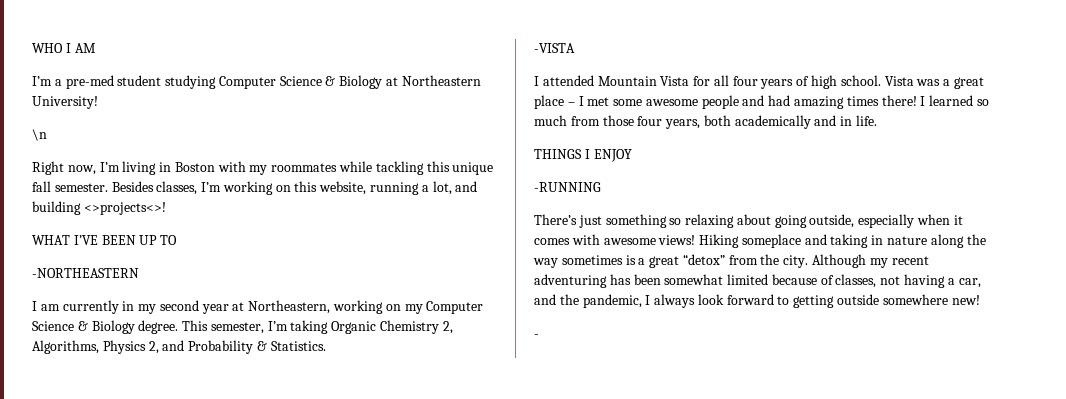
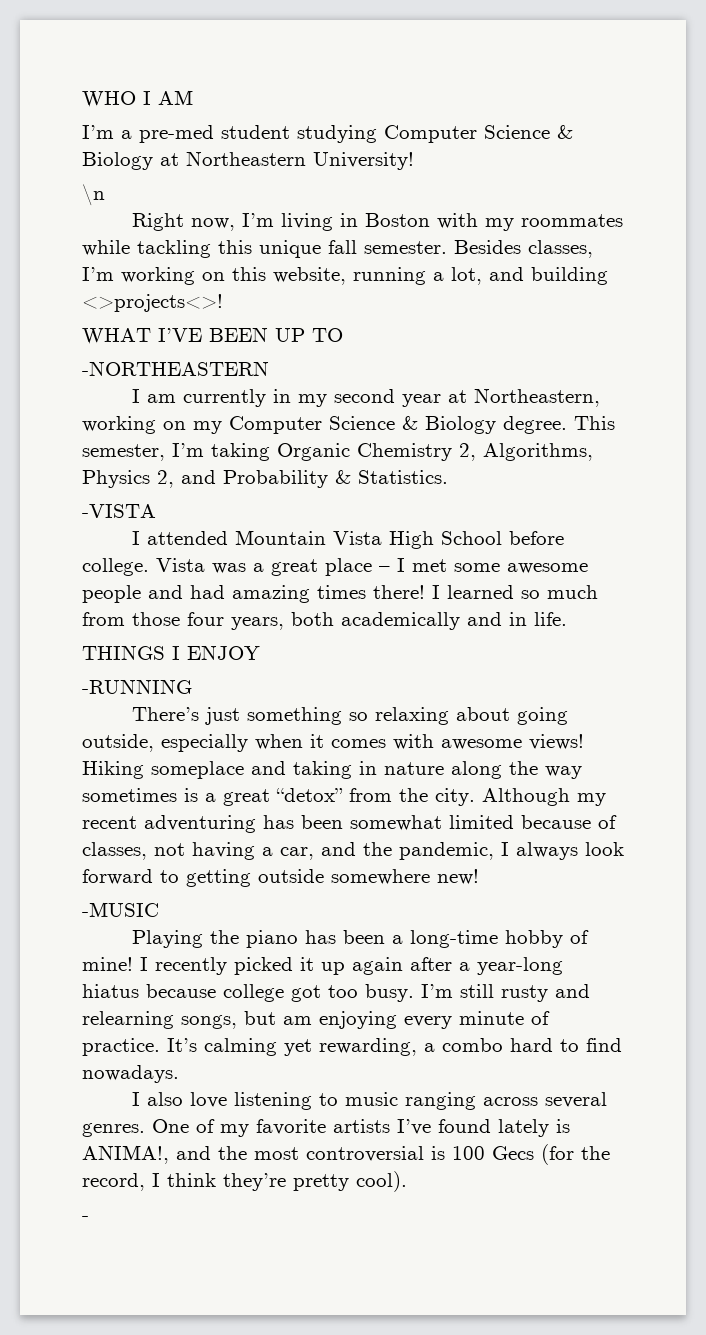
- I attended Mountain Vista for all four years of high school.
+ I attended Mountain Vista High School before college.
+ -MUSIC
+ Playing the piano has been a long-time hobby of mine! I recently picked it up again after a year-long hiatus because college got too busy. I’m still rusty and relearning songs, but am enjoying every minute of practice. It’s calming yet rewarding, a combo hard to find nowadays.
+ I also love listening to music ranging across several genres. One of my favorite artists I’ve found lately is ANIMA!, and the most controversial is 100 Gecs (for the record, I think they’re pretty cool).

